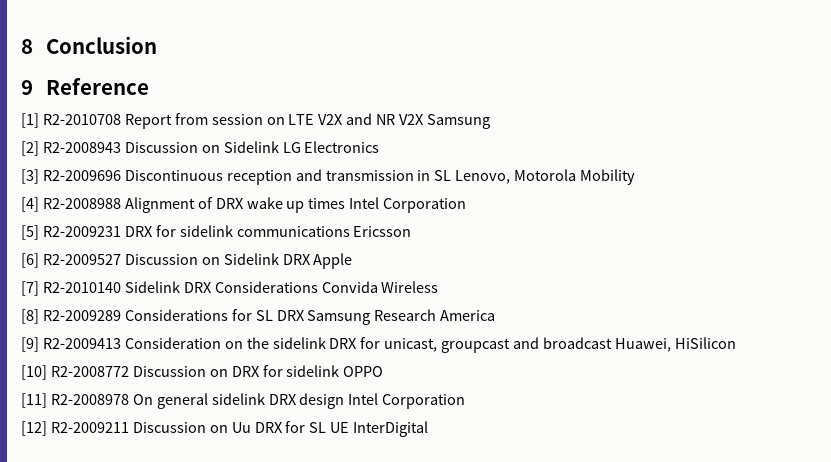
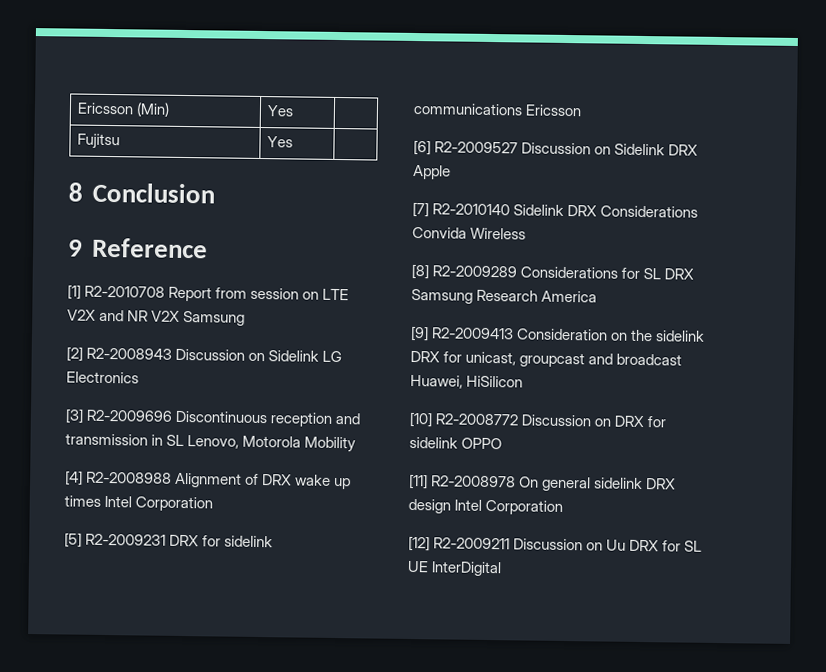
+ Ericsson (Min) | Yes |
+ Fujitsu | Yes |

